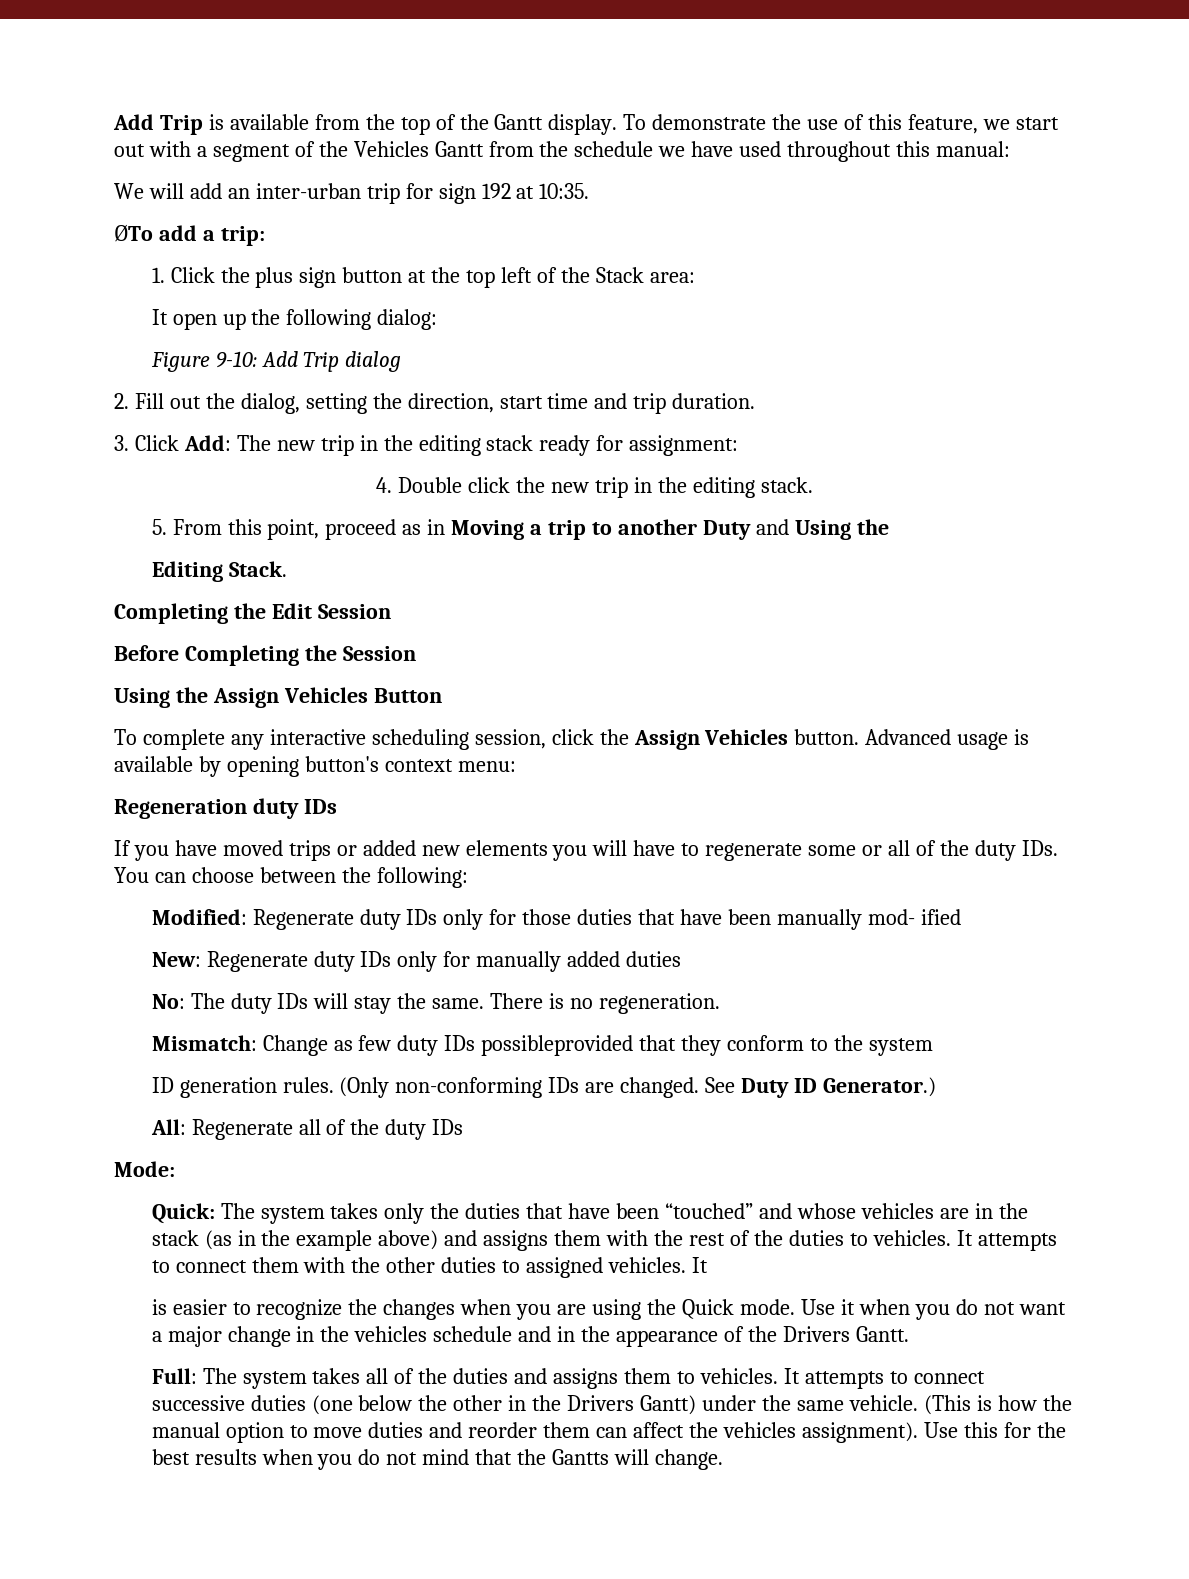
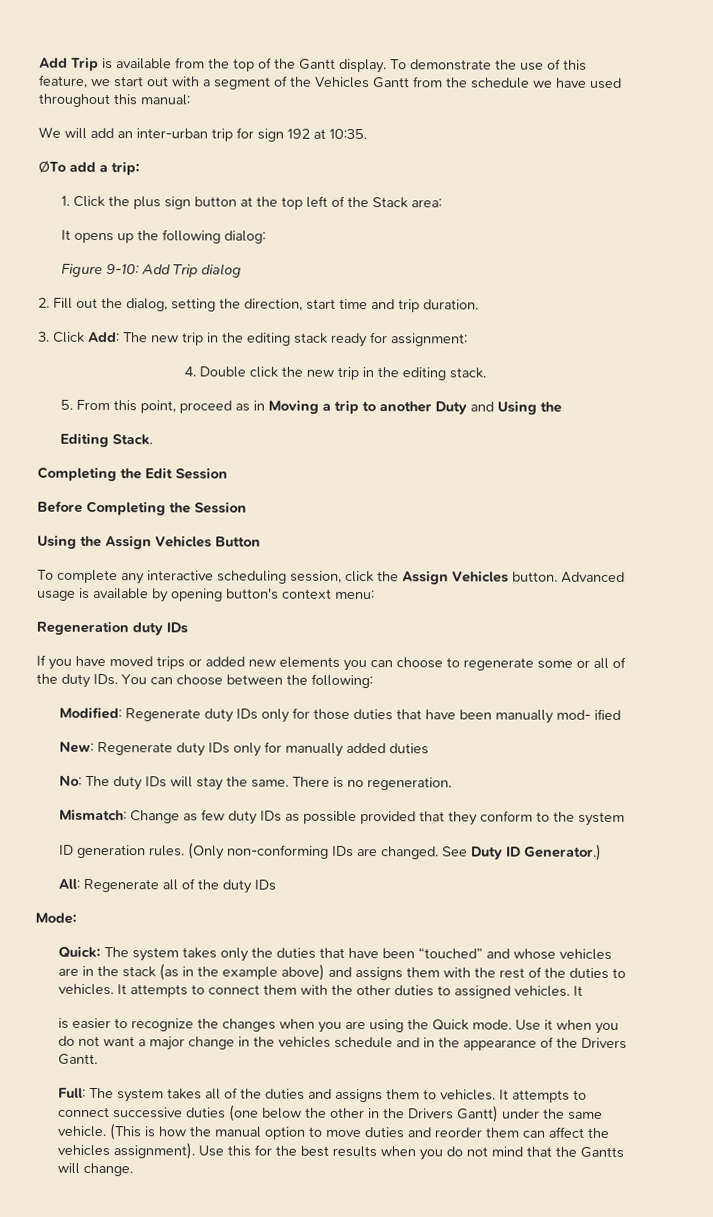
- It open up the following dialog:
+ It opens up the following dialog:
- If you have moved trips or added new elements you will have to regenerate some or all of the duty IDs. You can choose between the following:
+ If you have moved trips or added new elements you can choose to regenerate some or all of the duty IDs. You can choose between the following:
- Mismatch: Change as few duty IDs possibleprovided that they conform to the system
+ Mismatch: Change as few duty IDs as possible provided that they conform to the system

